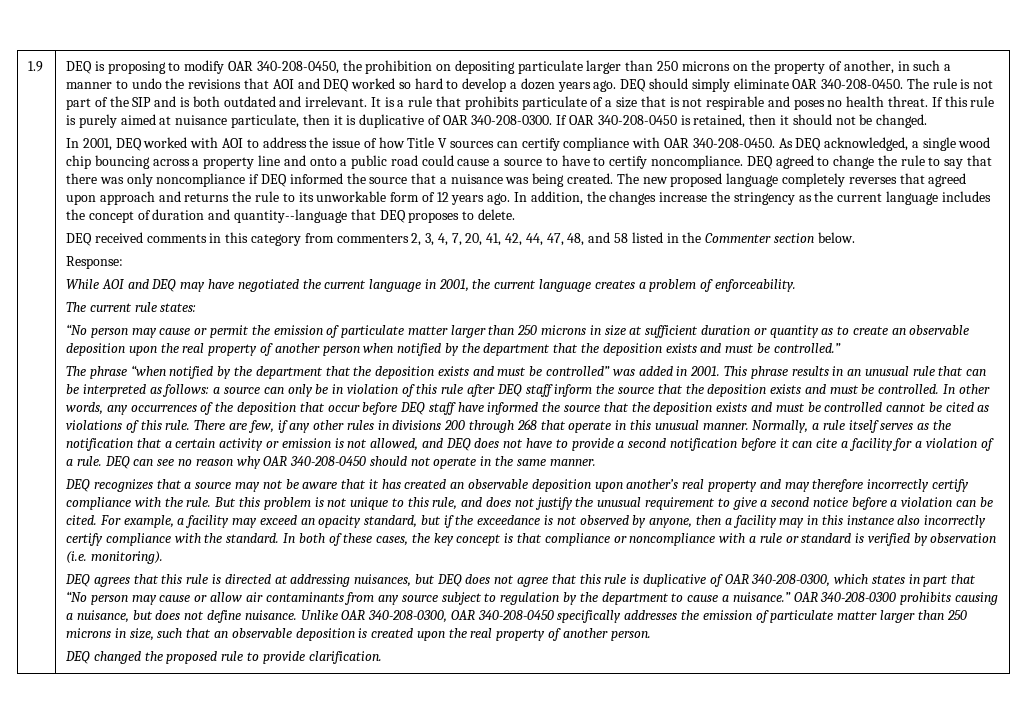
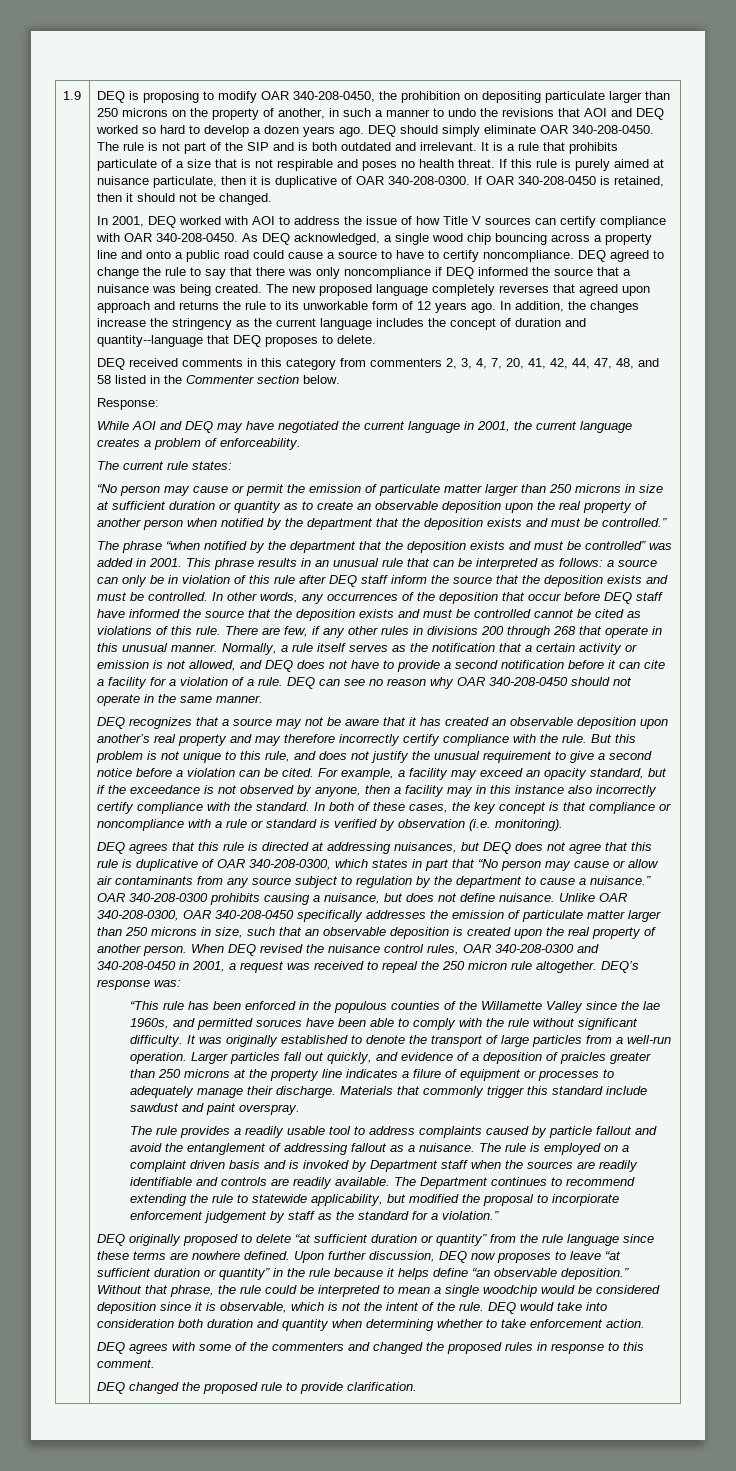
+ When DEQ revised the nuisance control rules, OAR 340-208-0300 and 340-208-0450 in 2001, a request was received to repeal the 250 micron rule altogether. DEQ’s response was:
+ “This rule has been enforced in the populous counties of the Willamette Valley since the lae 1960s, and permitted soruces have been able to comply with the rule without significant difficulty. It was originally established to denote the transport of large particles from a well-run operation. Larger particles fall out quickly, and evidence of a deposition of praicles greater than 250 microns at the property line indicates a filure of equipment or processes to adequately manage their discharge. Materials that commonly trigger this standard include sawdust and paint overspray.
+ The rule provides a readily usable tool to address complaints caused by particle fallout and avoid the entanglement of addressing fallout as a nuisance. The rule is employed on a complaint driven basis and is invoked by Department staff when the sources are readily identifiable and controls are readily available. The Department continues to recommend extending the rule to statewide applicability, but modified the proposal to incorpiorate enforcement judgement by staff as the standard for a violation.”
+ DEQ originally proposed to delete “at sufficient duration or quantity” from the rule language since these terms are nowhere defined. Upon further discussion, DEQ now proposes to leave “at sufficient duration or quantity” in the rule because it helps define “an observable deposition.” Without that phrase, the rule could be interpreted to mean a single woodchip would be considered deposition since it is observable, which is not the intent of the rule. DEQ would take into consideration both duration and quantity when determining whether to take enforcement action.
+ DEQ agrees with some of the commenters and changed the proposed rules in response to this comment.

